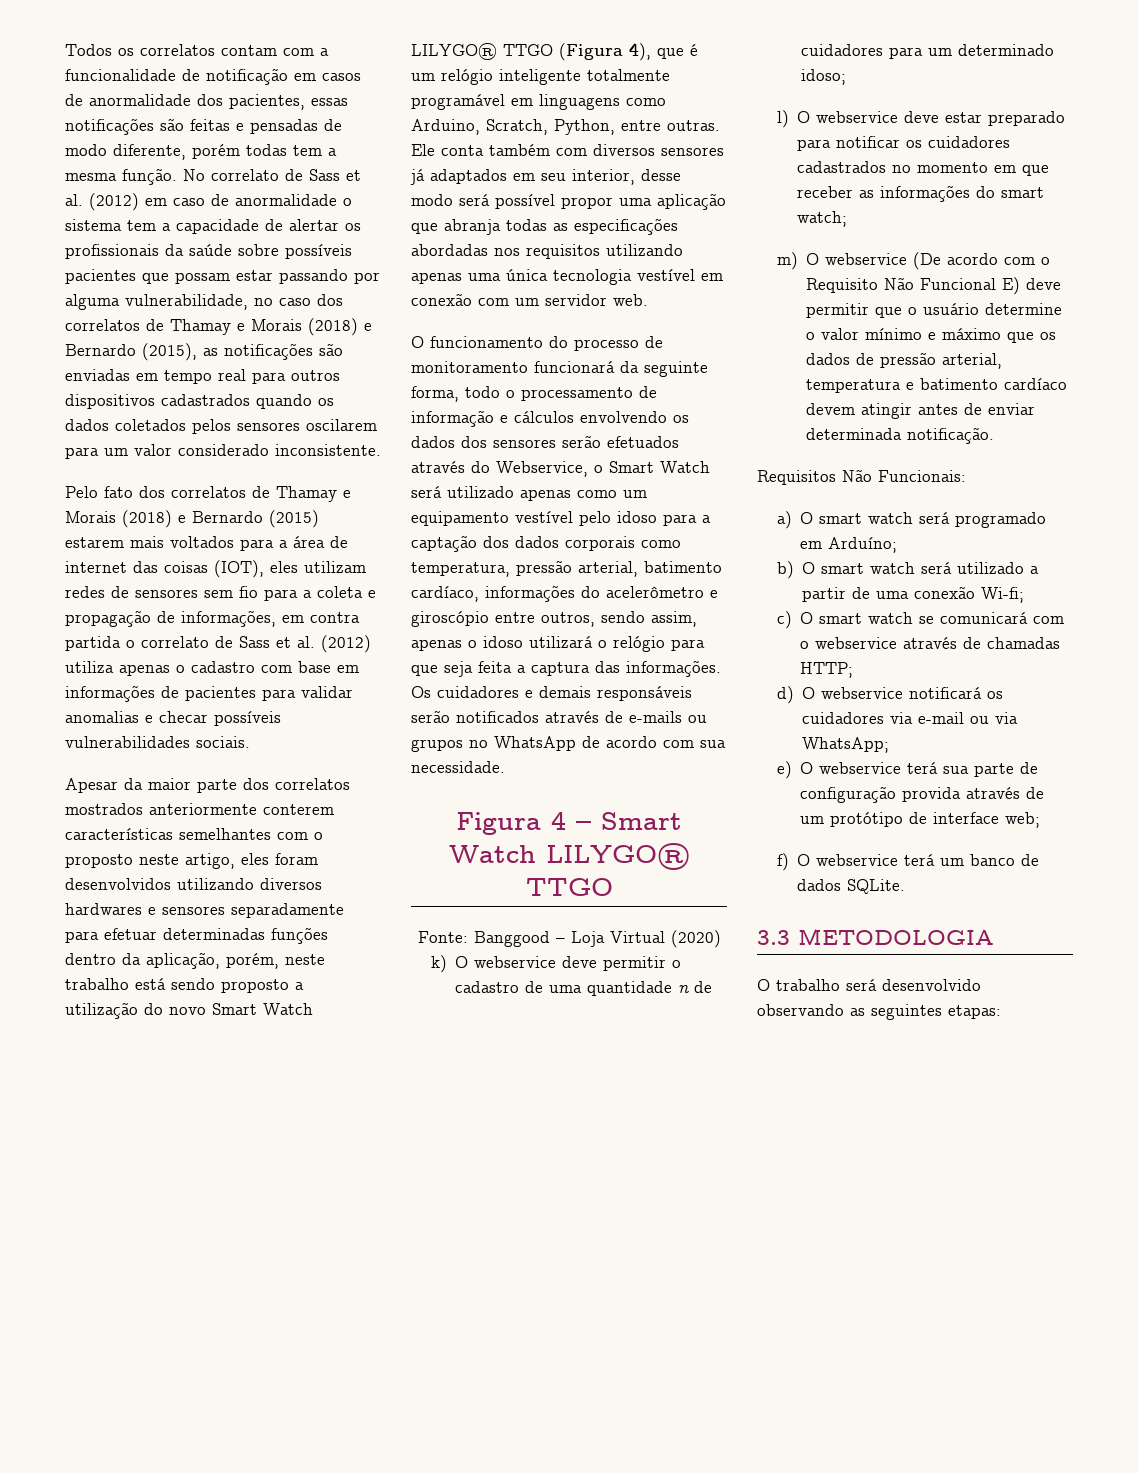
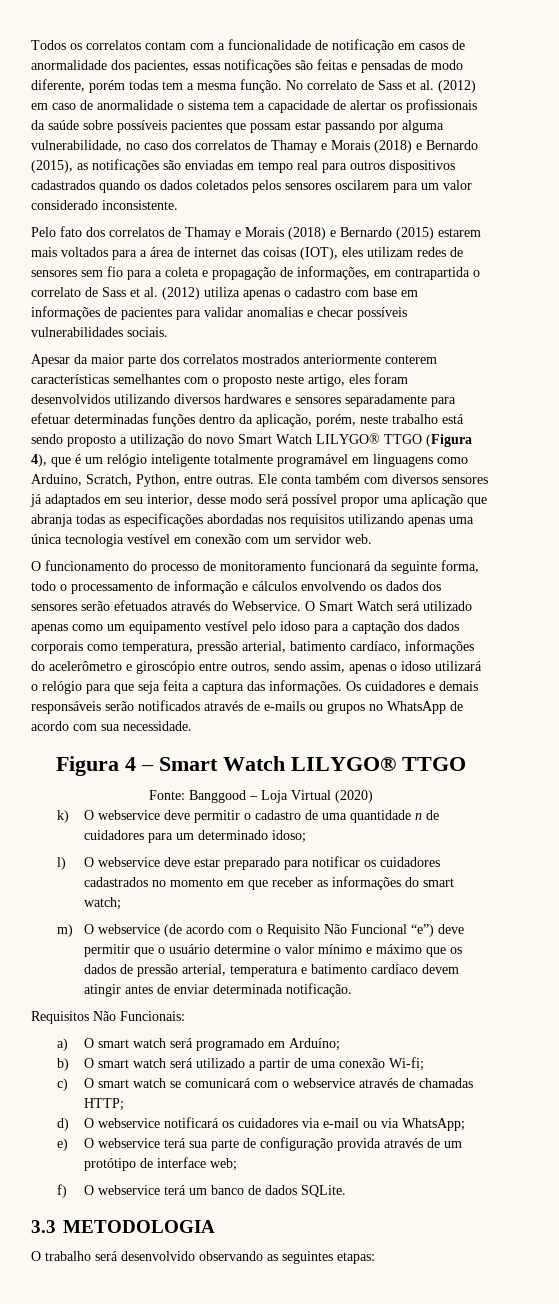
- Pelo fato dos correlatos de Thamay e Morais (2018) e Bernardo (2015) estarem mais voltados para a área de internet das coisas (IOT), eles utilizam redes de sensores sem fio para a coleta e propagação de informações, em contra partida o correlato de Sass et al. (2012) utiliza apenas o cadastro com base em informações de pacientes para validar anomalias e checar possíveis vulnerabilidades sociais.
+ Pelo fato dos correlatos de Thamay e Morais (2018) e Bernardo (2015) estarem mais voltados para a área de internet das coisas (IOT), eles utilizam redes de sensores sem fio para a coleta e propagação de informações, em contrapartida o correlato de Sass et al. (2012) utiliza apenas o cadastro com base em informações de pacientes para validar anomalias e checar possíveis vulnerabilidades sociais.
- O funcionamento do processo de monitoramento funcionará da seguinte forma, todo o processamento de informação e cálculos envolvendo os dados dos sensores serão efetuados através do Webservice, o Smart Watch será utilizado apenas como um equipamento vestível pelo idoso para a captação dos dados corporais como temperatura, pressão arterial, batimento cardíaco, informações do acelerômetro e giroscópio entre outros, sendo assim, apenas o idoso utilizará o relógio para que seja feita a captura das informações.
+ O funcionamento do processo de monitoramento funcionará da seguinte forma, todo o processamento de informação e cálculos envolvendo os dados dos sensores serão efetuados através do Webservice. O Smart Watch será utilizado apenas como um equipamento vestível pelo idoso para a captação dos dados corporais como temperatura, pressão arterial, batimento cardíaco, informações do acelerômetro e giroscópio entre outros, sendo assim, apenas o idoso utilizará o relógio para que seja feita a captura das informações.
- m) O webservice (De acordo com o Requisito Não Funcional E) deve permitir que o usuário determine o valor mínimo e máximo que os dados de pressão arterial, temperatura e batimento cardíaco devem atingir antes de enviar determinada notificação.
+ m) O webservice (de acordo com o Requisito Não Funcional “e”) deve permitir que o usuário determine o valor mínimo e máximo que os dados de pressão arterial, temperatura e batimento cardíaco devem atingir antes de enviar determinada notificação.

